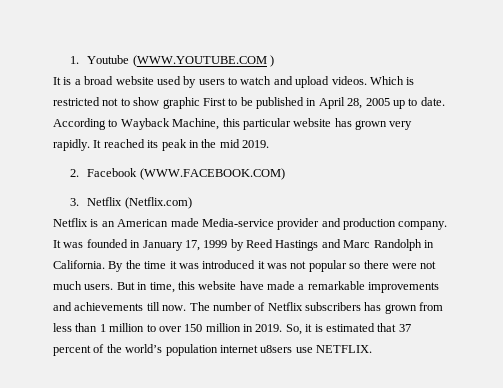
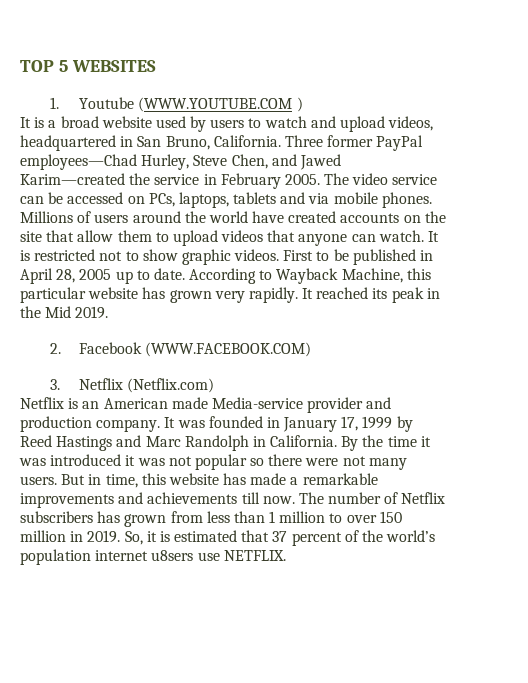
+ TOP 5 WEBSITES
- It is a broad website used by users to watch and upload videos. Which is restricted not to show graphic First to be published in April 28, 2005 up to date.
+ It is a broad website used by users to watch and upload videos, headquartered in San Bruno, California. Three former PayPal employees—Chad Hurley, Steve Chen, and Jawed Karim—created the service in February 2005. The video service can be accessed on PCs, laptops, tablets and via mobile phones. Millions of users around the world have created accounts on the site that allow them to upload videos that anyone can watch. It is restricted not to show graphic videos. First to be published in April 28, 2005 up to date.
- It reached its peak in the mid 2019.
+ It reached its peak in the Mid 2019.
- By the time it was introduced it was not popular so there were not much users.
+ By the time it was introduced it was not popular so there were not many users.
- But in time, this website have made a remarkable improvements and achievements till now.
+ But in time, this website has made a remarkable improvements and achievements till now.

